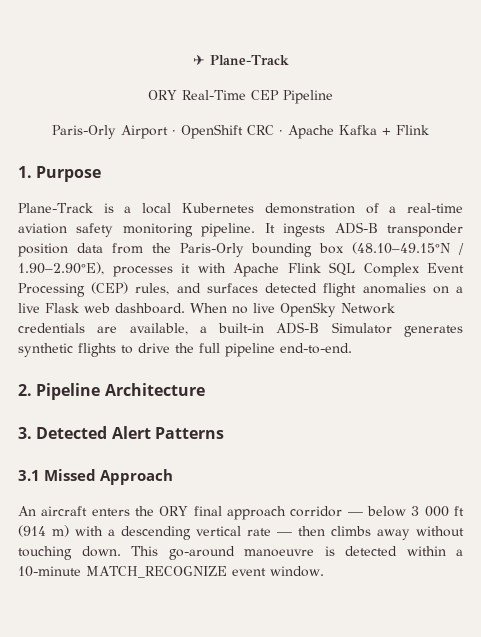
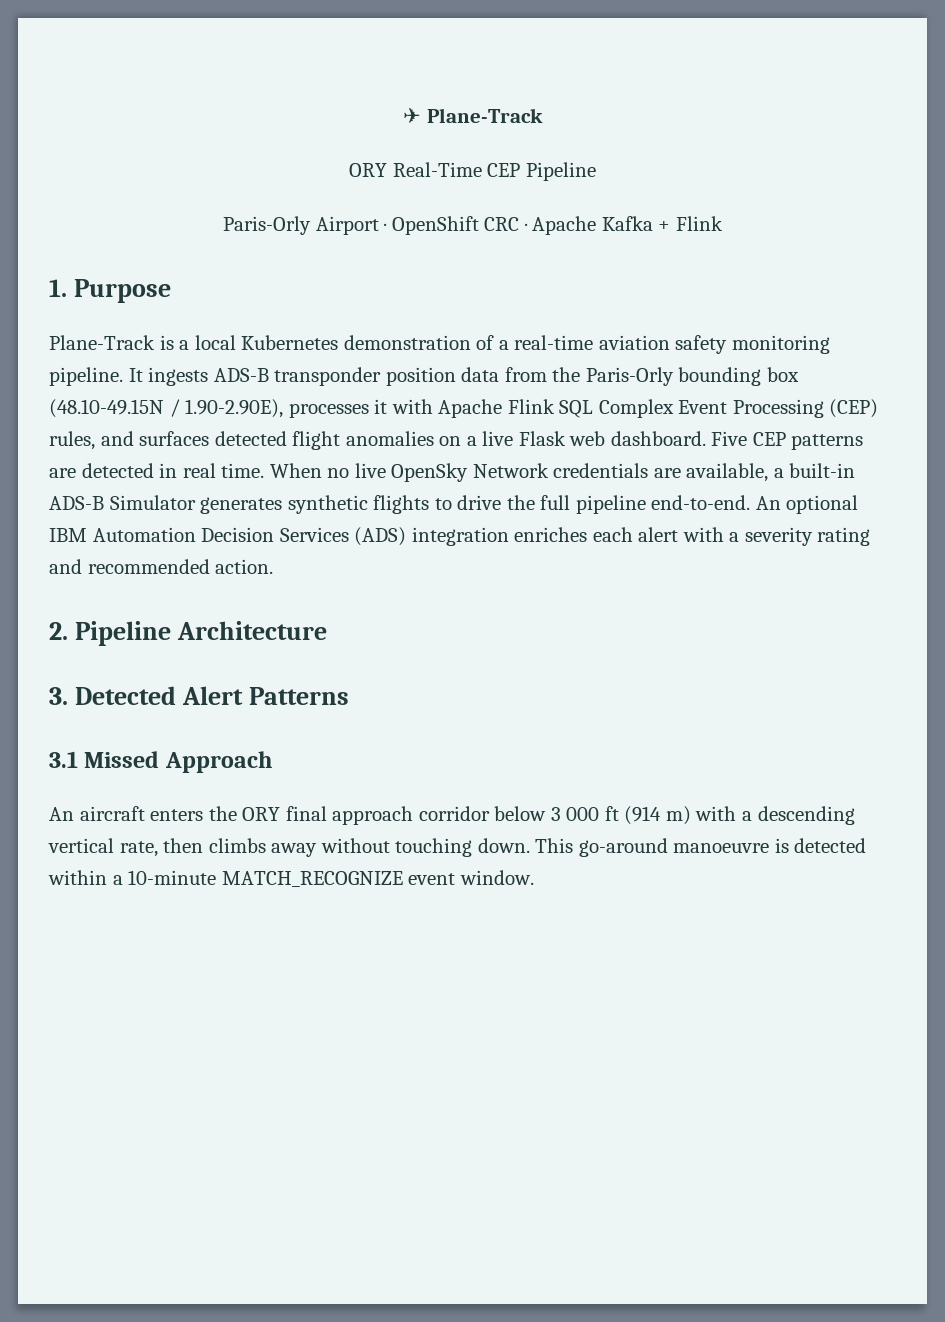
- It ingests ADS-B transponder position data from the Paris-Orly bounding box (48.10–49.15°N / 1.90–2.90°E), processes it with Apache Flink SQL Complex Event Processing (CEP) rules, and surfaces detected flight anomalies on a live Flask web dashboard.
+ It ingests ADS-B transponder position data from the Paris-Orly bounding box (48.10-49.15N / 1.90-2.90E), processes it with Apache Flink SQL Complex Event Processing (CEP) rules, and surfaces detected flight anomalies on a live Flask web dashboard.
+ Five CEP patterns are detected in real time.
+ An optional IBM Automation Decision Services (ADS) integration enriches each alert with a severity rating and recommended action.
- An aircraft enters the ORY final approach corridor — below 3 000 ft (914 m) with a descending vertical rate — then climbs away without touching down.
+ An aircraft enters the ORY final approach corridor below 3 000 ft (914 m) with a descending vertical rate, then climbs away without touching down.

